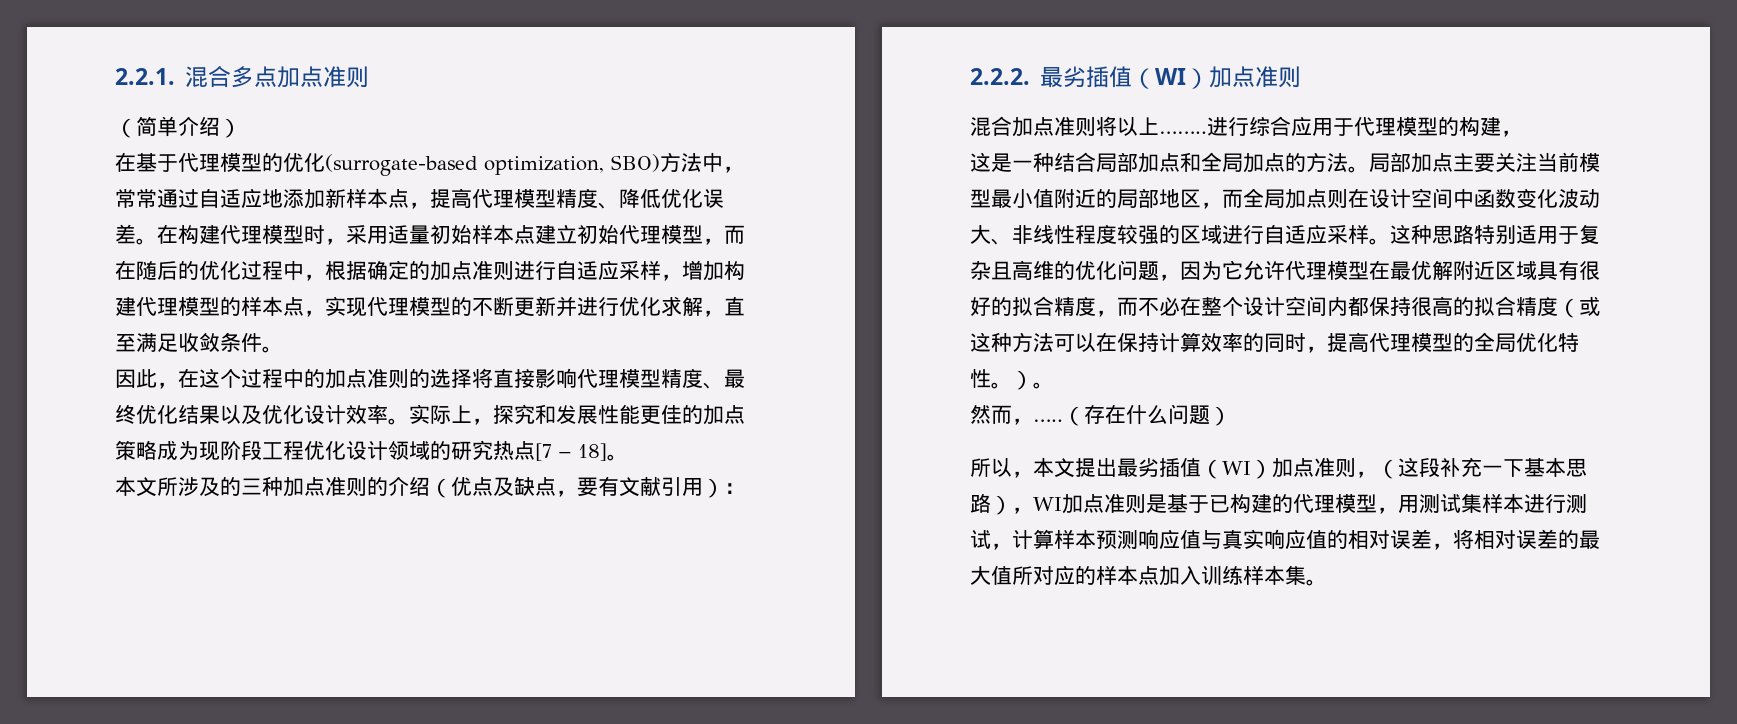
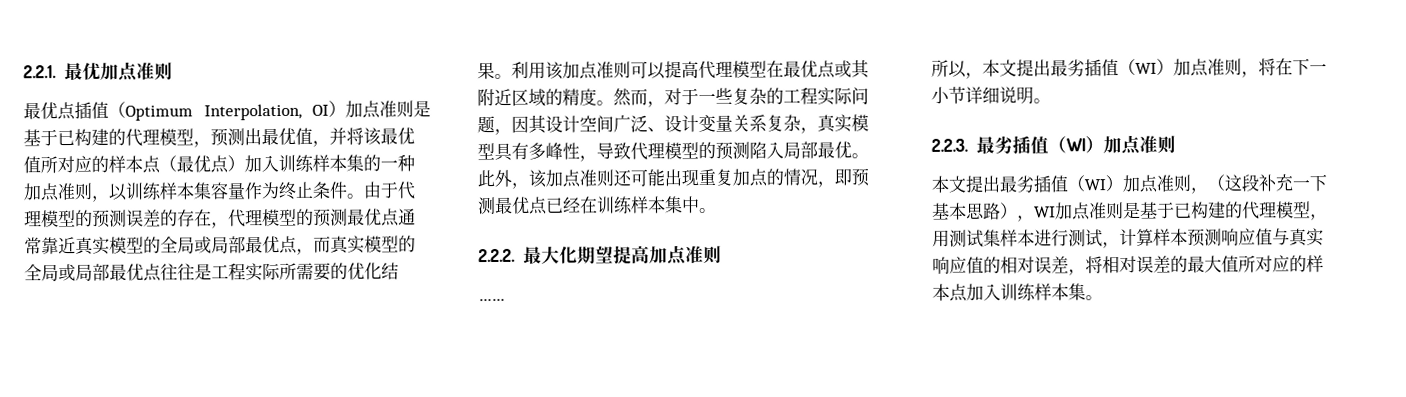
- 2.2.1.混合多点加点准则
- （简单介绍）
- 在基于代理模型的优化(surrogate-based optimization, SBO)方法中，常常通过自适应地添加新样本点，提高代理模型精度、降低优化误差。在构建代理模型时，采用适量初始样本点建立初始代理模型，而在随后的优化过程中，根据确定的加点准则进行自适应采样，增加构建代理模型的样本点，实现代理模型的不断更新并进行优化求解，直至满足收敛条件。
- 因此，在这个过程中的加点准则的选择将直接影响代理模型精度、最终优化结果以及优化设计效率。实际上，探究和发展性能更佳的加点策略成为现阶段工程优化设计领域的研究热点[7 − 18]。
- 本文所涉及的三种加点准则的介绍（优点及缺点，要有文献引用）：
- 2.2.2.最劣插值（WI）加点准则
+ 2.2.1.最优加点准则
+ 最优点插值（Optimum Interpolation, OI）加点准则是基于已构建的代理模型，预测出最优值，并将该最优值所对应的样本点（最优点）加入训练样本集的一种加点准则，以训练样本集容量作为终止条件。由于代理模型的预测误差的存在，代理模型的预测最优点通常靠近真实模型的全局或局部最优点，而真实模型的全局或局部最优点往往是工程实际所需要的优化结果。利用该加点准则可以提高代理模型在最优点或其附近区域的精度。然而，对于一些复杂的工程实际问题，因其设计空间广泛、设计变量关系复杂，真实模型具有多峰性，导致代理模型的预测陷入局部最优。此外，该加点准则还可能出现重复加点的情况，即预测最优点已经在训练样本集中。
+ 2.2.2.最大化期望提高加点准则
+ ……
+ 所以，本文提出最劣插值（WI）加点准则，将在下一小节详细说明。
+ 2.2.3.最劣插值（WI）加点准则
- 混合加点准则将以上……..进行综合应用于代理模型的构建，
- 这是一种结合局部加点和全局加点的方法。局部加点主要关注当前模型最小值附近的局部地区，而全局加点则在设计空间中函数变化波动大、非线性程度较强的区域进行自适应采样。这种思路特别适用于复杂且高维的优化问题，因为它允许代理模型在最优解附近区域具有很好的拟合精度，而不必在整个设计空间内都保持很高的拟合精度（或这种方法可以在保持计算效率的同时，提高代理模型的全局优化特性。）。
- 然而，…..（存在什么问题）
- 所以，本文提出最劣插值（WI）加点准则，（这段补充一下基本思路），WI加点准则是基于已构建的代理模型，用测试集样本进行测试，计算样本预测响应值与真实响应值的相对误差，将相对误差的最大值所对应的样本点加入训练样本集。
+ 本文提出最劣插值（WI）加点准则，（这段补充一下基本思路），WI加点准则是基于已构建的代理模型，用测试集样本进行测试，计算样本预测响应值与真实响应值的相对误差，将相对误差的最大值所对应的样本点加入训练样本集。

